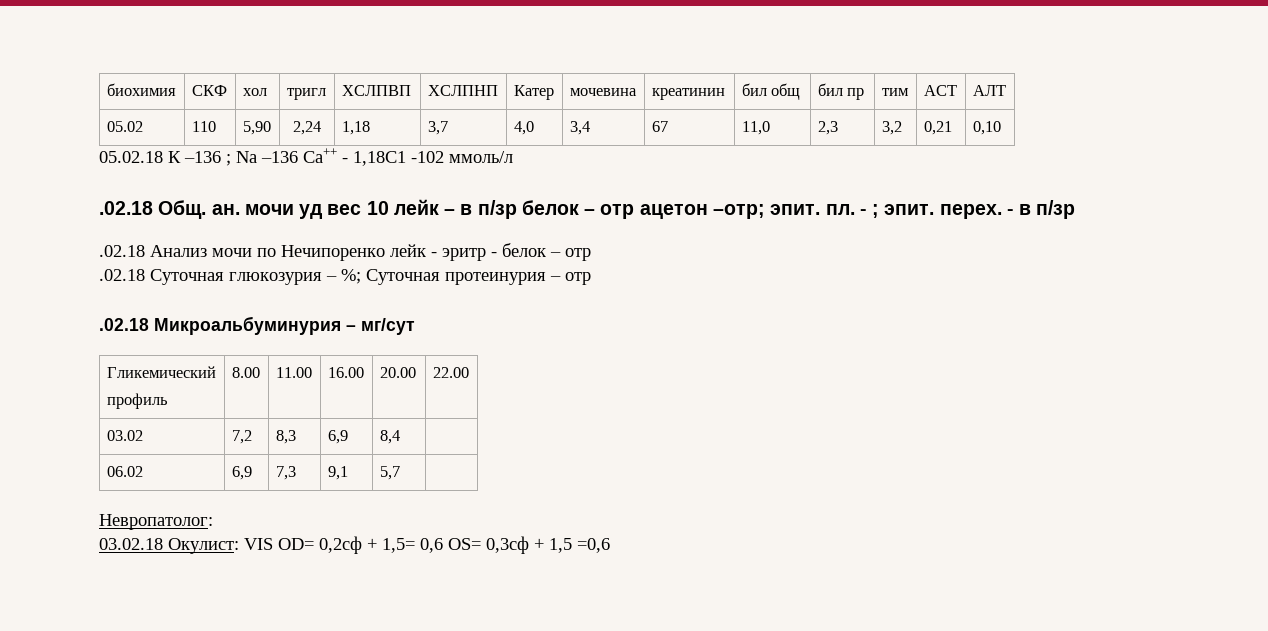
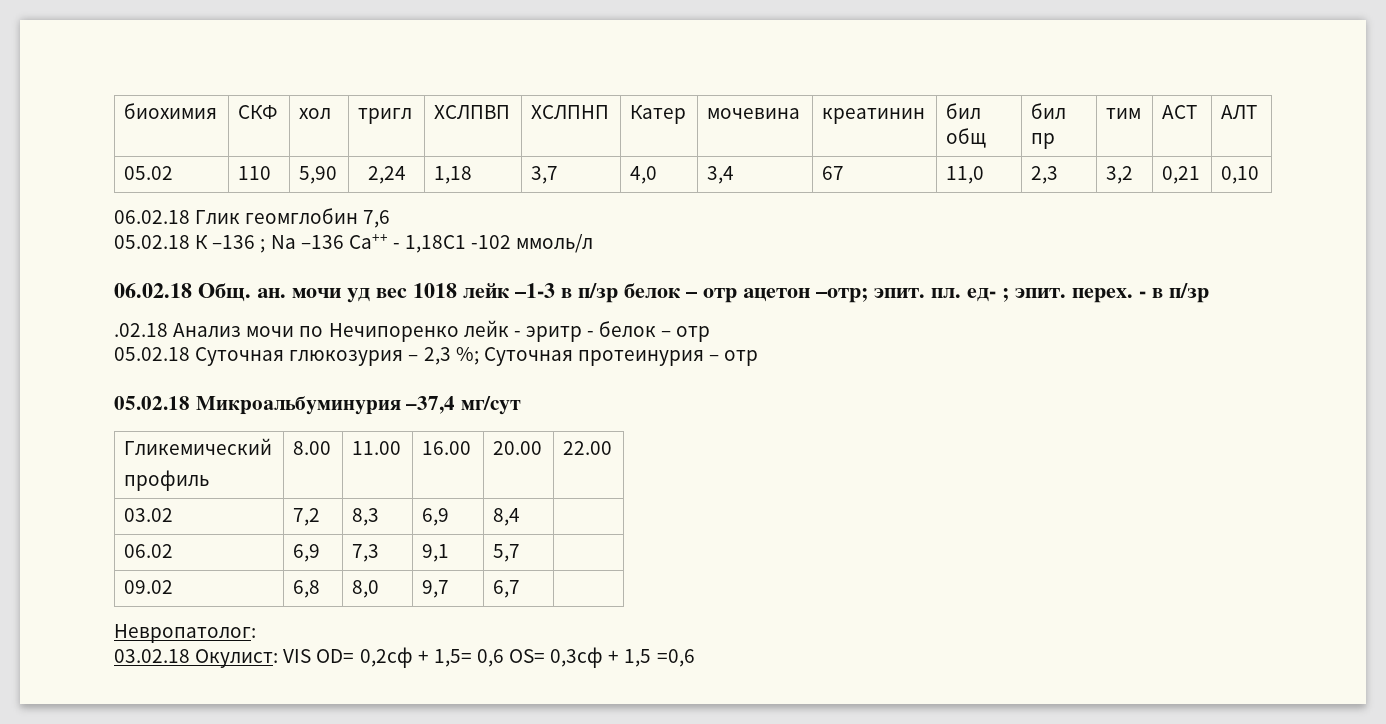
+ 06.02.18 Глик геомглобин 7,6
- .02.18 Общ. ан. мочи уд вес 10 лейк – в п/зр белок – отр ацетон –отр; эпит. пл. - ; эпит. перех.
+ 06.02.18 Общ. ан. мочи уд вес 1018 лейк –1-3 в п/зр белок – отр ацетон –отр; эпит. пл. ед- ; эпит. перех.
- .02.18 Суточная глюкозурия – %; Суточная протеинурия – отр
+ 05.02.18 Суточная глюкозурия – 2,3 %; Суточная протеинурия – отр
- .02.18 Микроальбуминурия – мг/сут
+ 05.02.18 Микроальбуминурия –37,4 мг/сут
+ 09.02 | 6,8 | 8,0 | 9,7 | 6,7 |

